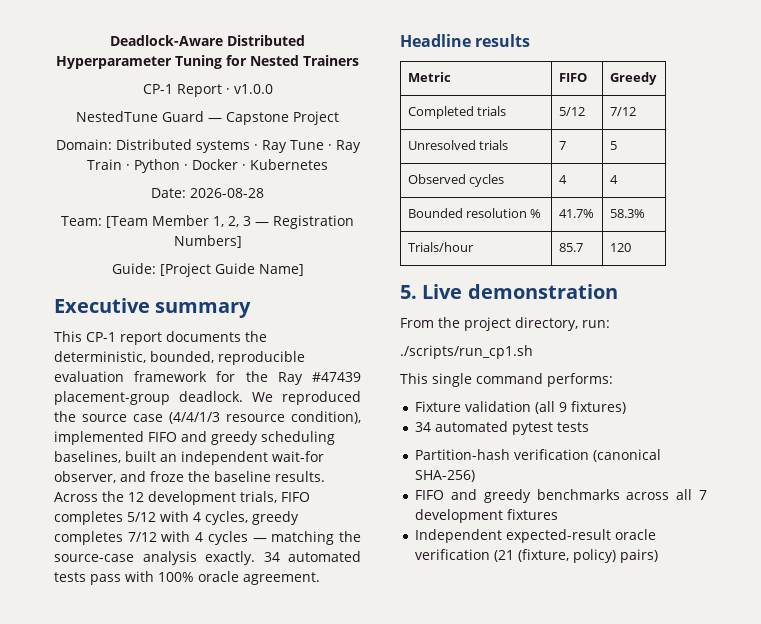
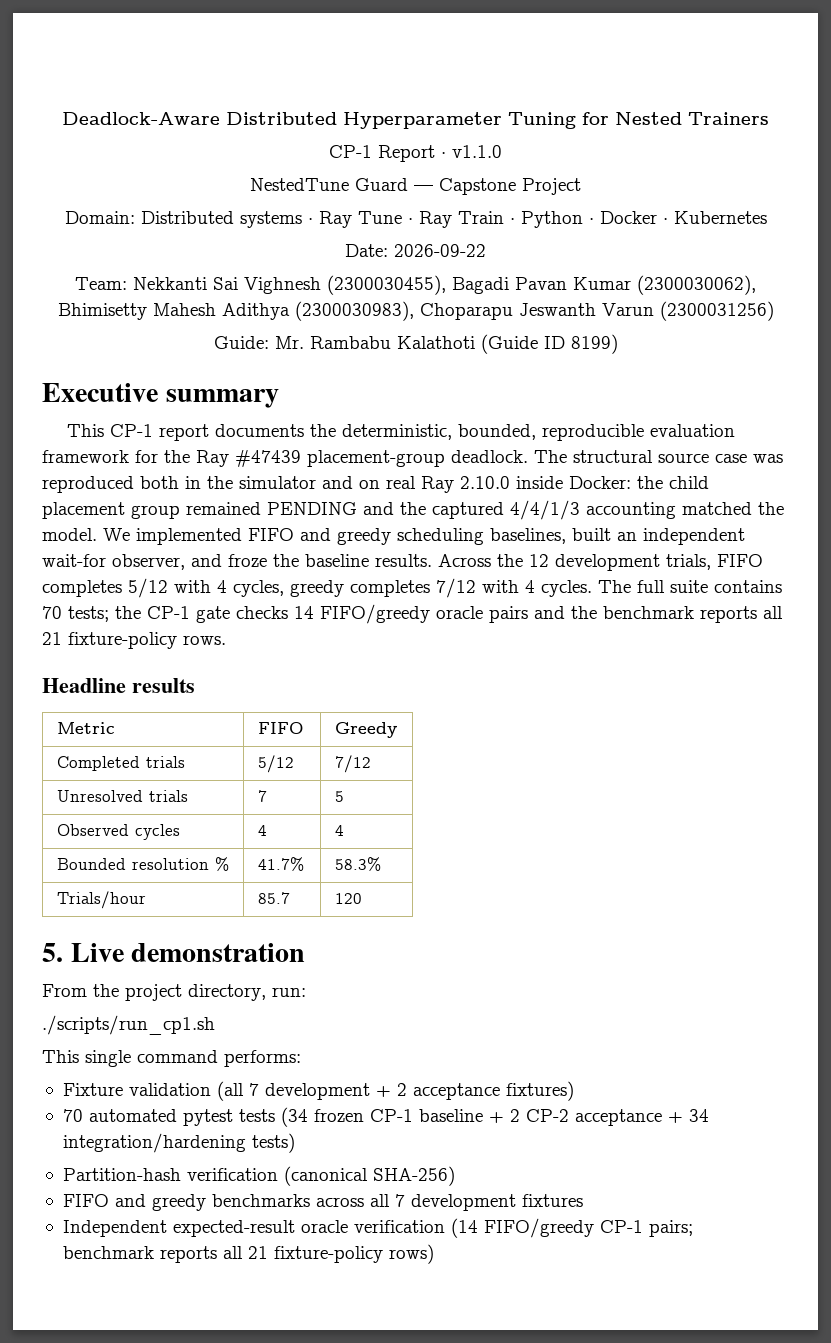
- CP-1 Report · v1.0.0
+ CP-1 Report · v1.1.0
- Date: 2026-08-28
+ Date: 2026-09-22
- Team: [Team Member 1, 2, 3 — Registration Numbers]
- Guide: [Project Guide Name]
+ Team: Nekkanti Sai Vighnesh (2300030455), Bagadi Pavan Kumar (2300030062), Bhimisetty Mahesh Adithya (2300030983), Choparapu Jeswanth Varun (2300031256)
+ Guide: Mr. Rambabu Kalathoti (Guide ID 8199)
- We reproduced the source case (4/4/1/3 resource condition), implemented FIFO and greedy scheduling baselines, built an independent wait-for observer, and froze the baseline results.
+ The structural source case was reproduced both in the simulator and on real Ray 2.10.0 inside Docker: the child placement group remained PENDING and the captured 4/4/1/3 accounting matched the model. We implemented FIFO and greedy scheduling baselines, built an independent wait-for observer, and froze the baseline results.
- Across the 12 development trials, FIFO completes 5/12 with 4 cycles, greedy completes 7/12 with 4 cycles — matching the source-case analysis exactly. 34 automated tests pass with 100% oracle agreement.
+ Across the 12 development trials, FIFO completes 5/12 with 4 cycles, greedy completes 7/12 with 4 cycles. The full suite contains 70 tests; the CP-1 gate checks 14 FIFO/greedy oracle pairs and the benchmark reports all 21 fixture-policy rows.
- Fixture validation (all 9 fixtures)
+ Fixture validation (all 7 development + 2 acceptance fixtures)
- 34 automated pytest tests
+ 70 automated pytest tests (34 frozen CP-1 baseline + 2 CP-2 acceptance + 34 integration/hardening tests)
- Independent expected-result oracle verification (21 (fixture, policy) pairs)
+ Independent expected-result oracle verification (14 FIFO/greedy CP-1 pairs; benchmark reports all 21 fixture-policy rows)

